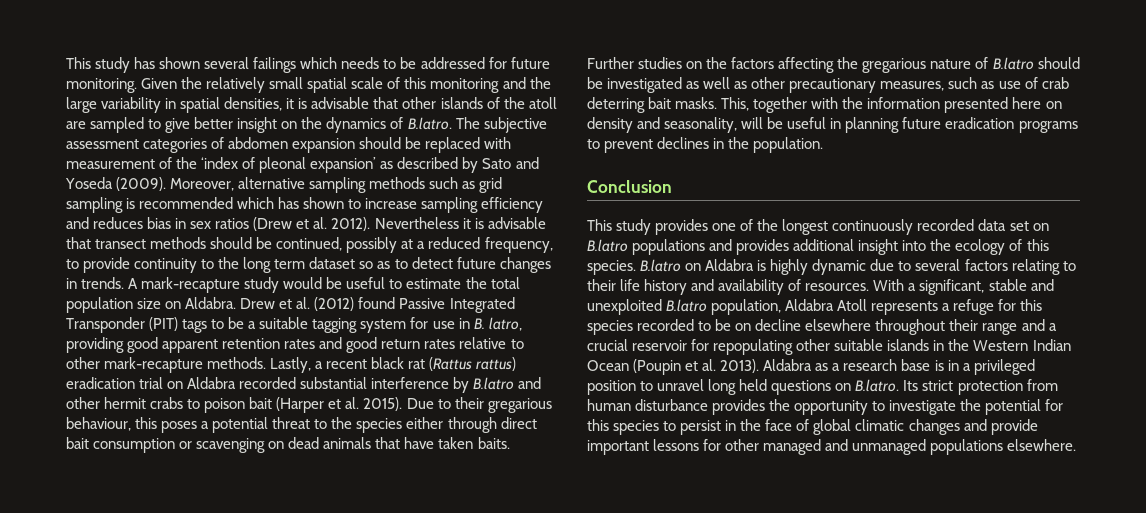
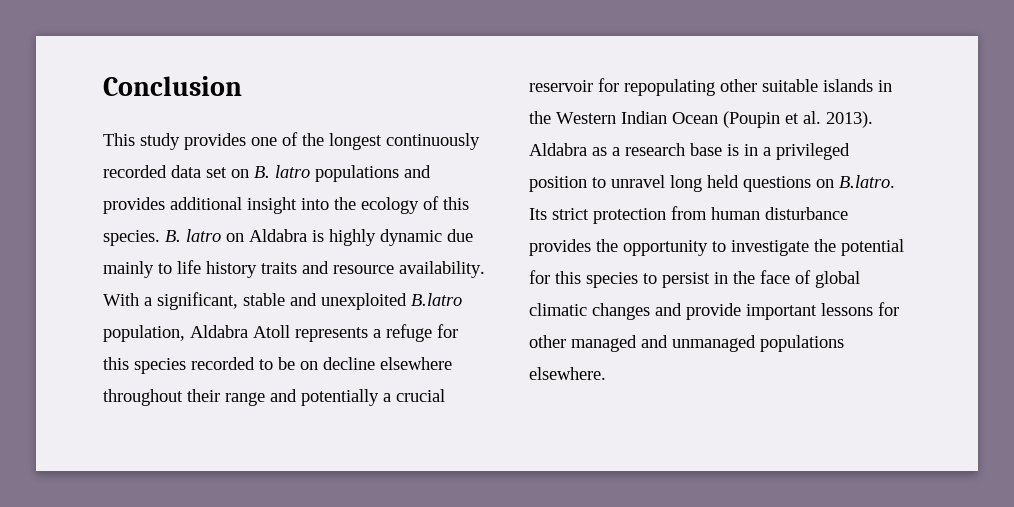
- This study has shown several failings which needs to be addressed for future monitoring. Given the relatively small spatial scale of this monitoring and the large variability in spatial densities, it is advisable that other islands of the atoll are sampled to give better insight on the dynamics of B.latro. The subjective assessment categories of abdomen expansion should be replaced with measurement of the ‘index of pleonal expansion’ as described by Sato and Yoseda (2009). Moreover, alternative sampling methods such as grid sampling is recommended which has shown to increase sampling efficiency and reduces bias in sex ratios (Drew et al. 2012). Nevertheless it is advisable that transect methods should be continued, possibly at a reduced frequency, to provide continuity to the long term dataset so as to detect future changes in trends. A mark-recapture study would be useful to estimate the total population size on Aldabra. Drew et al. (2012) found Passive Integrated Transponder (PIT) tags to be a suitable tagging system for use in B. latro, providing good apparent retention rates and good return rates relative to other mark-recapture methods. Lastly, a recent black rat (Rattus rattus) eradication trial on Aldabra recorded substantial interference by B.latro and other hermit crabs to poison bait (Harper et al. 2015). Due to their gregarious behaviour, this poses a potential threat to the species either through direct bait consumption or scavenging on dead animals that have taken baits. Further studies on the factors affecting the gregarious nature of B.latro should be investigated as well as other precautionary measures, such as use of crab deterring bait masks. This, together with the information presented here on density and seasonality, will be useful in planning future eradication programs to prevent declines in the population.
- This study provides one of the longest continuously recorded data set on B.latro populations and provides additional insight into the ecology of this species.
+ This study provides one of the longest continuously recorded data set on B. latro populations and provides additional insight into the ecology of this species.
- B.latro on Aldabra is highly dynamic due to several factors relating to their life history and availability of resources.
+ B. latro on Aldabra is highly dynamic due mainly to life history traits and resource availability.
- With a significant, stable and unexploited B.latro population, Aldabra Atoll represents a refuge for this species recorded to be on decline elsewhere throughout their range and a crucial reservoir for repopulating other suitable islands in the Western Indian Ocean (Poupin et al. 2013).
+ With a significant, stable and unexploited B.latro population, Aldabra Atoll represents a refuge for this species recorded to be on decline elsewhere throughout their range and potentially a crucial reservoir for repopulating other suitable islands in the Western Indian Ocean (Poupin et al. 2013).

